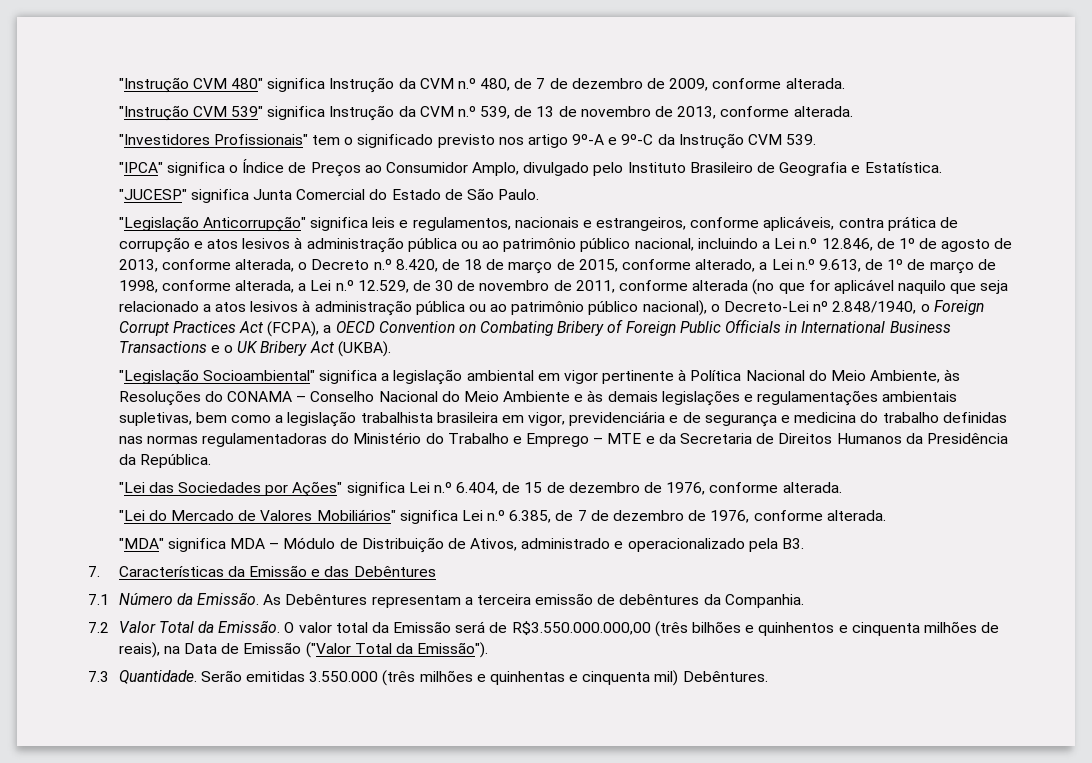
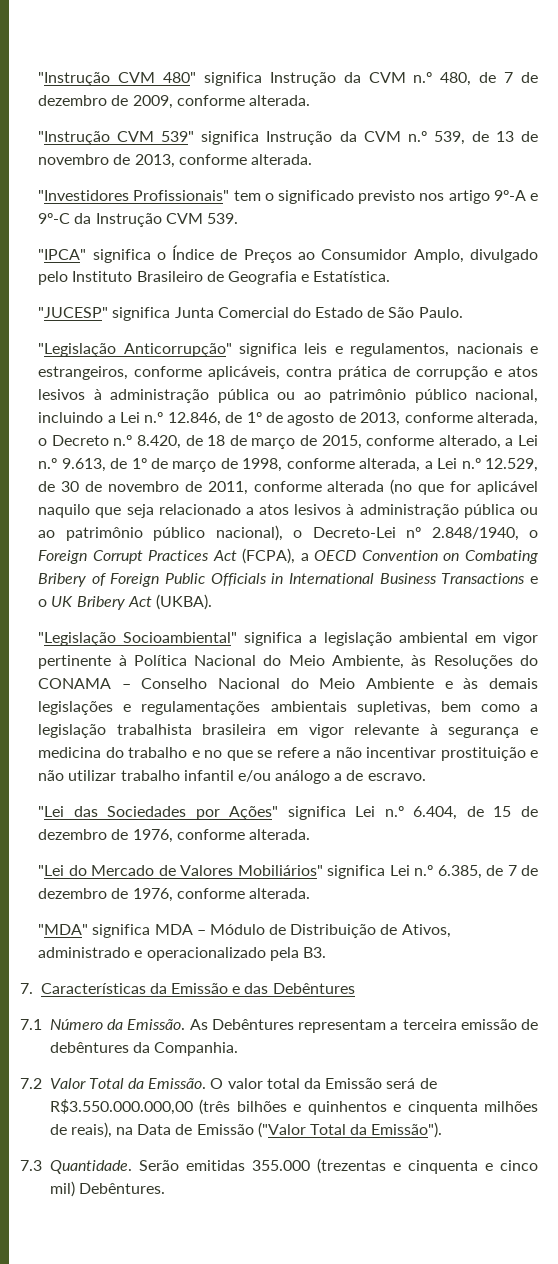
- "Legislação Socioambiental" significa a legislação ambiental em vigor pertinente à Política Nacional do Meio Ambiente, às Resoluções do CONAMA – Conselho Nacional do Meio Ambiente e às demais legislações e regulamentações ambientais supletivas, bem como a legislação trabalhista brasileira em vigor, previdenciária e de segurança e medicina do trabalho definidas nas normas regulamentadoras do Ministério do Trabalho e Emprego – MTE e da Secretaria de Direitos Humanos da Presidência da República.
+ "Legislação Socioambiental" significa a legislação ambiental em vigor pertinente à Política Nacional do Meio Ambiente, às Resoluções do CONAMA – Conselho Nacional do Meio Ambiente e às demais legislações e regulamentações ambientais supletivas, bem como a legislação trabalhista brasileira em vigor relevante à segurança e medicina do trabalho e no que se refere a não incentivar prostituição e não utilizar trabalho infantil e/ou análogo a de escravo.
- Serão emitidas 3.550.000 (três milhões e quinhentas e cinquenta mil) Debêntures.
+ Serão emitidas 355.000 (trezentas e cinquenta e cinco mil) Debêntures.

